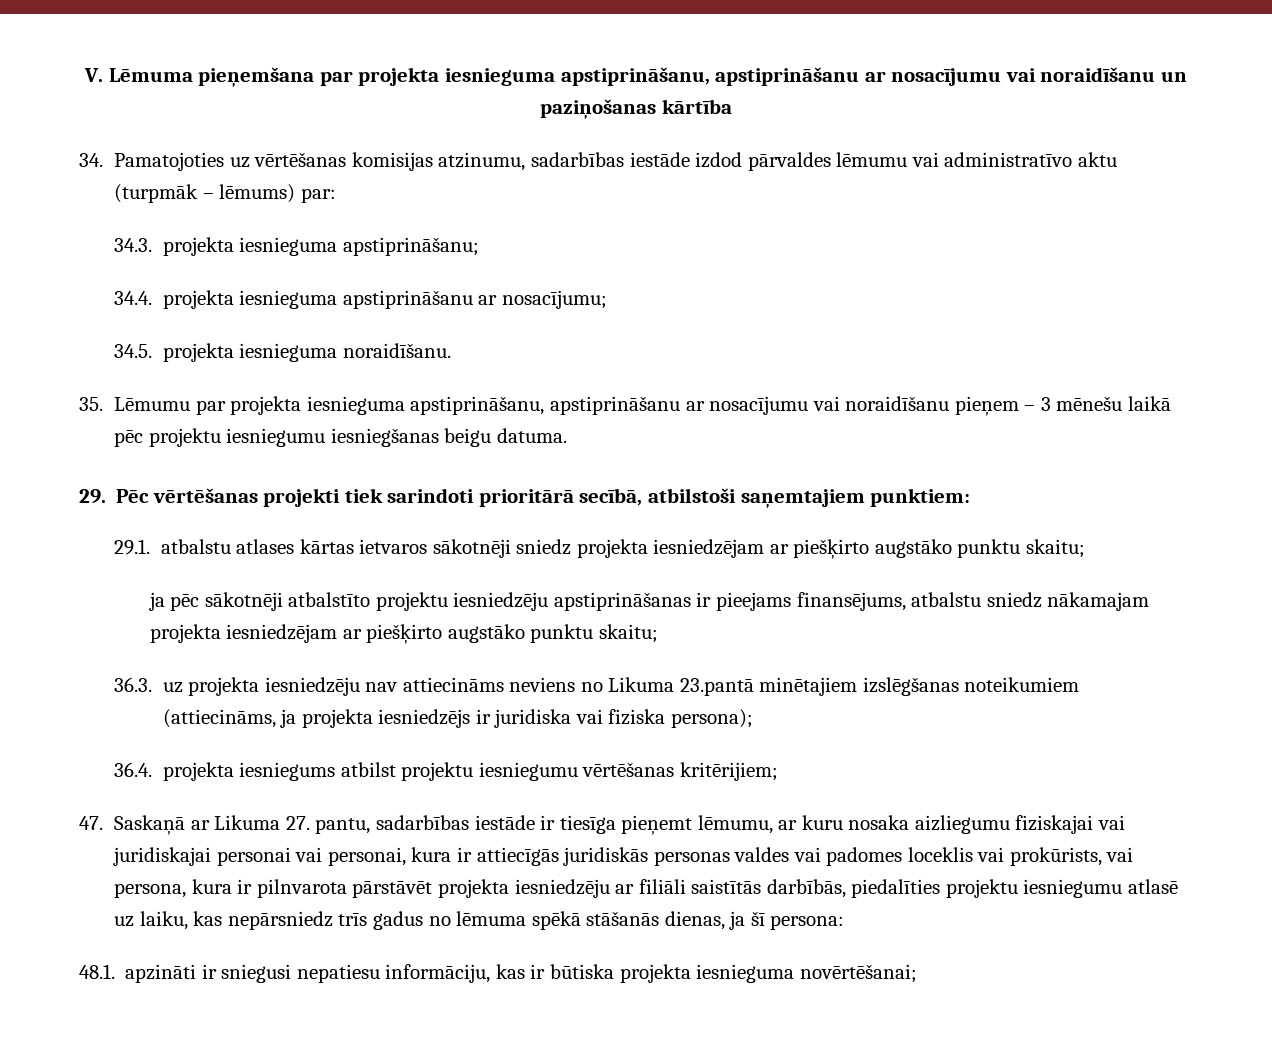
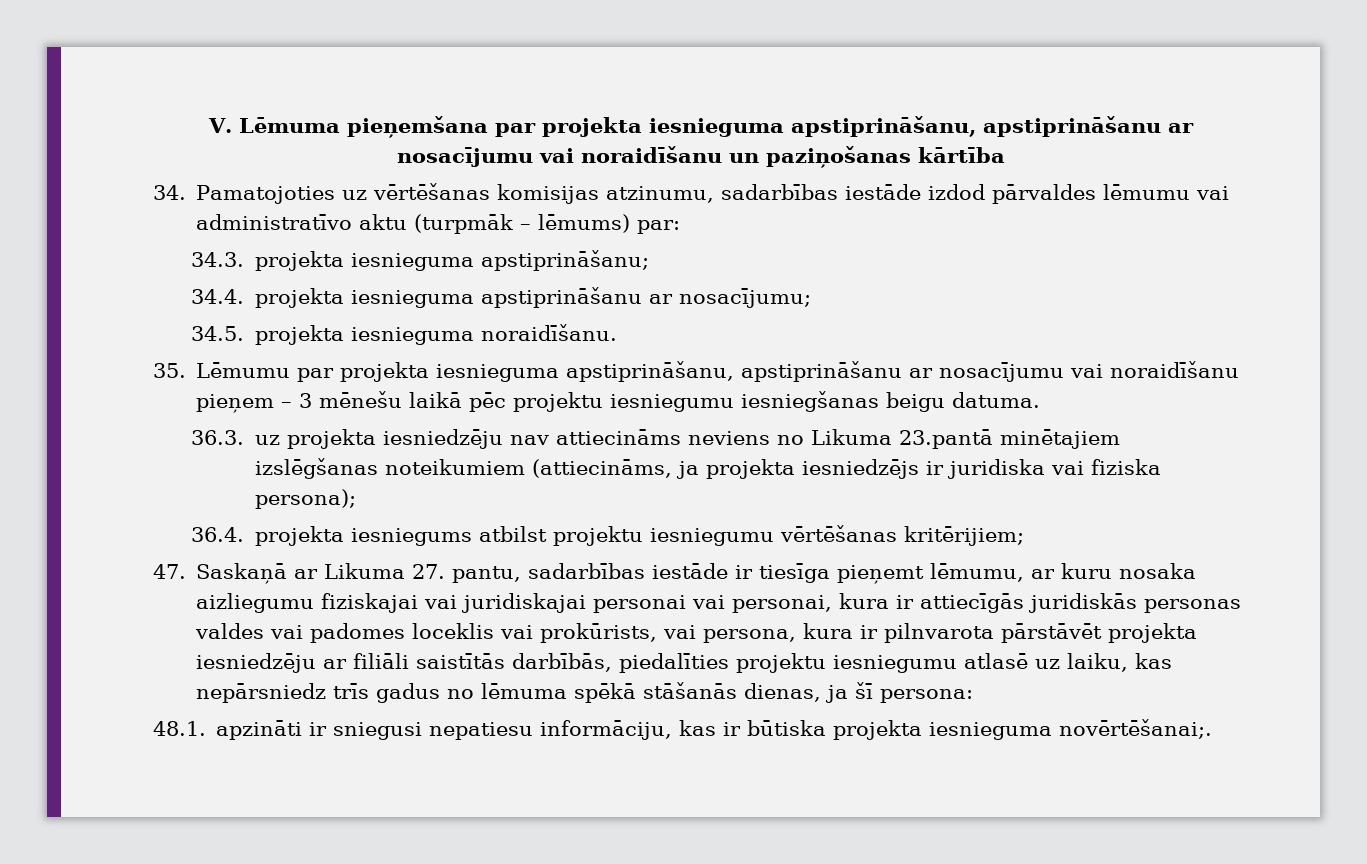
- 29. Pēc vērtēšanas projekti tiek sarindoti prioritārā secībā, atbilstoši saņemtajiem punktiem:
- 29.1. atbalstu atlases kārtas ietvaros sākotnēji sniedz projekta iesniedzējam ar piešķirto augstāko punktu skaitu;
- ja pēc sākotnēji atbalstīto projektu iesniedzēju apstiprināšanas ir pieejams finansējums, atbalstu sniedz nākamajam projekta iesniedzējam ar piešķirto augstāko punktu skaitu;
- 48.1. apzināti ir sniegusi nepatiesu informāciju, kas ir būtiska projekta iesnieguma novērtēšanai;
+ 48.1. apzināti ir sniegusi nepatiesu informāciju, kas ir būtiska projekta iesnieguma novērtēšanai;.

